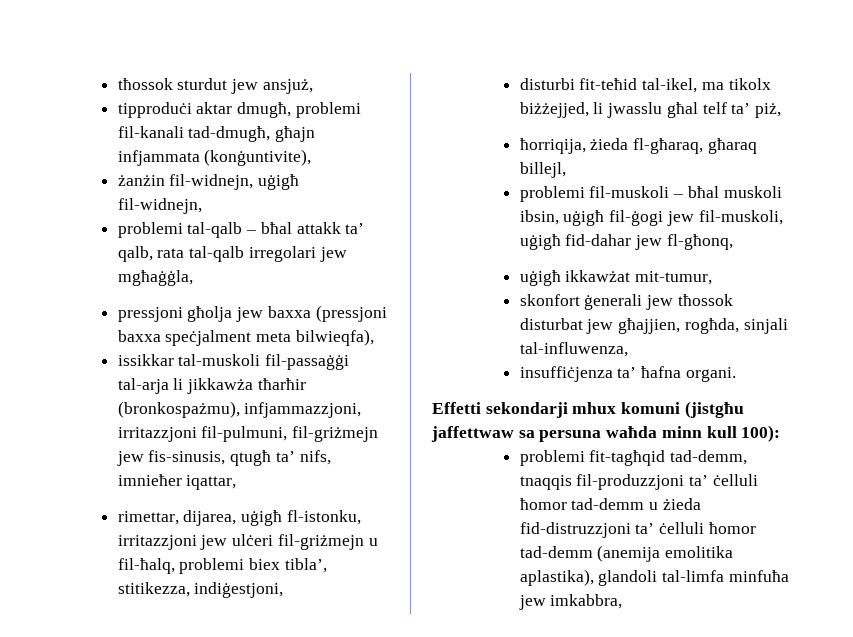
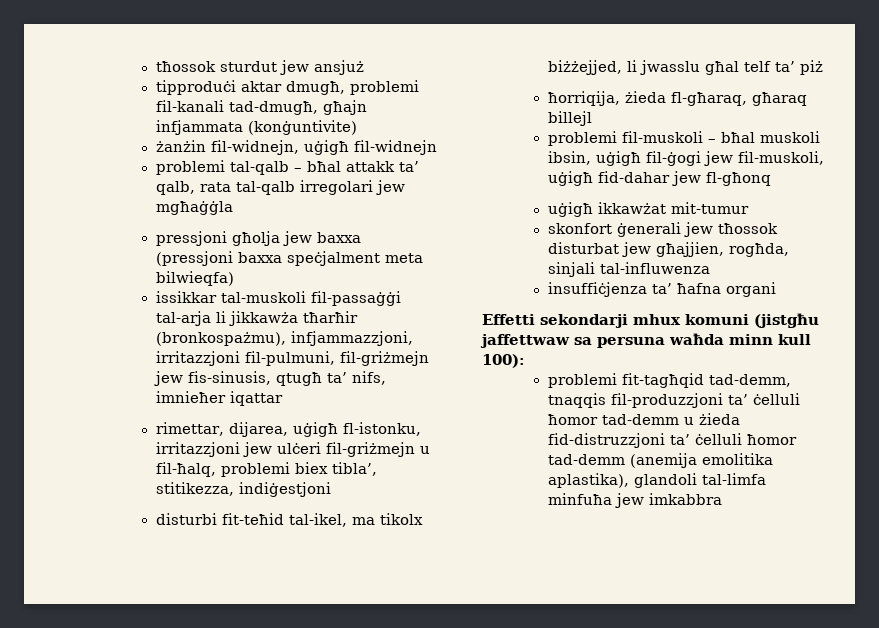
- tħossok sturdut jew ansjuż,
+ tħossok sturdut jew ansjuż
- tipproduċi aktar dmugħ, problemi fil-kanali tad-dmugħ, għajn infjammata (konġuntivite),
+ tipproduċi aktar dmugħ, problemi fil-kanali tad-dmugħ, għajn infjammata (konġuntivite)
- żanżin fil-widnejn, uġigħ fil-widnejn,
+ żanżin fil-widnejn, uġigħ fil-widnejn
- problemi tal-qalb – bħal attakk ta’ qalb, rata tal-qalb irregolari jew mgħaġġla,
+ problemi tal-qalb – bħal attakk ta’ qalb, rata tal-qalb irregolari jew mgħaġġla
- pressjoni għolja jew baxxa (pressjoni baxxa speċjalment meta bilwieqfa),
+ pressjoni għolja jew baxxa (pressjoni baxxa speċjalment meta bilwieqfa)
- issikkar tal-muskoli fil-passaġġi tal-arja li jikkawża tħarħir (bronkospażmu), infjammazzjoni, irritazzjoni fil-pulmuni, fil-griżmejn jew fis-sinusis, qtugħ ta’ nifs, imnieħer iqattar,
+ issikkar tal-muskoli fil-passaġġi tal-arja li jikkawża tħarħir (bronkospażmu), infjammazzjoni, irritazzjoni fil-pulmuni, fil-griżmejn jew fis-sinusis, qtugħ ta’ nifs, imnieħer iqattar
- rimettar, dijarea, uġigħ fl-istonku, irritazzjoni jew ulċeri fil-griżmejn u fil-ħalq, problemi biex tibla’, stitikezza, indiġestjoni,
+ rimettar, dijarea, uġigħ fl-istonku, irritazzjoni jew ulċeri fil-griżmejn u fil-ħalq, problemi biex tibla’, stitikezza, indiġestjoni
- disturbi fit-teħid tal-ikel, ma tikolx biżżejjed, li jwasslu għal telf ta’ piż,
+ disturbi fit-teħid tal-ikel, ma tikolx biżżejjed, li jwasslu għal telf ta’ piż
- ħorriqija, żieda fl-għaraq, għaraq billejl,
+ ħorriqija, żieda fl-għaraq, għaraq billejl
- problemi fil-muskoli – bħal muskoli ibsin, uġigħ fil-ġogi jew fil-muskoli, uġigħ fid-dahar jew fl-għonq,
+ problemi fil-muskoli – bħal muskoli ibsin, uġigħ fil-ġogi jew fil-muskoli, uġigħ fid-dahar jew fl-għonq
- uġigħ ikkawżat mit-tumur,
+ uġigħ ikkawżat mit-tumur
- skonfort ġenerali jew tħossok disturbat jew għajjien, rogħda, sinjali tal-influwenza,
+ skonfort ġenerali jew tħossok disturbat jew għajjien, rogħda, sinjali tal-influwenza
- insuffiċjenza ta’ ħafna organi.
+ insuffiċjenza ta’ ħafna organi
- problemi fit-tagħqid tad-demm, tnaqqis fil-produzzjoni ta’ ċelluli ħomor tad-demm u żieda fid-distruzzjoni ta’ ċelluli ħomor tad-demm (anemija emolitika aplastika), glandoli tal-limfa minfuħa jew imkabbra,
+ problemi fit-tagħqid tad-demm, tnaqqis fil-produzzjoni ta’ ċelluli ħomor tad-demm u żieda fid-distruzzjoni ta’ ċelluli ħomor tad-demm (anemija emolitika aplastika), glandoli tal-limfa minfuħa jew imkabbra

